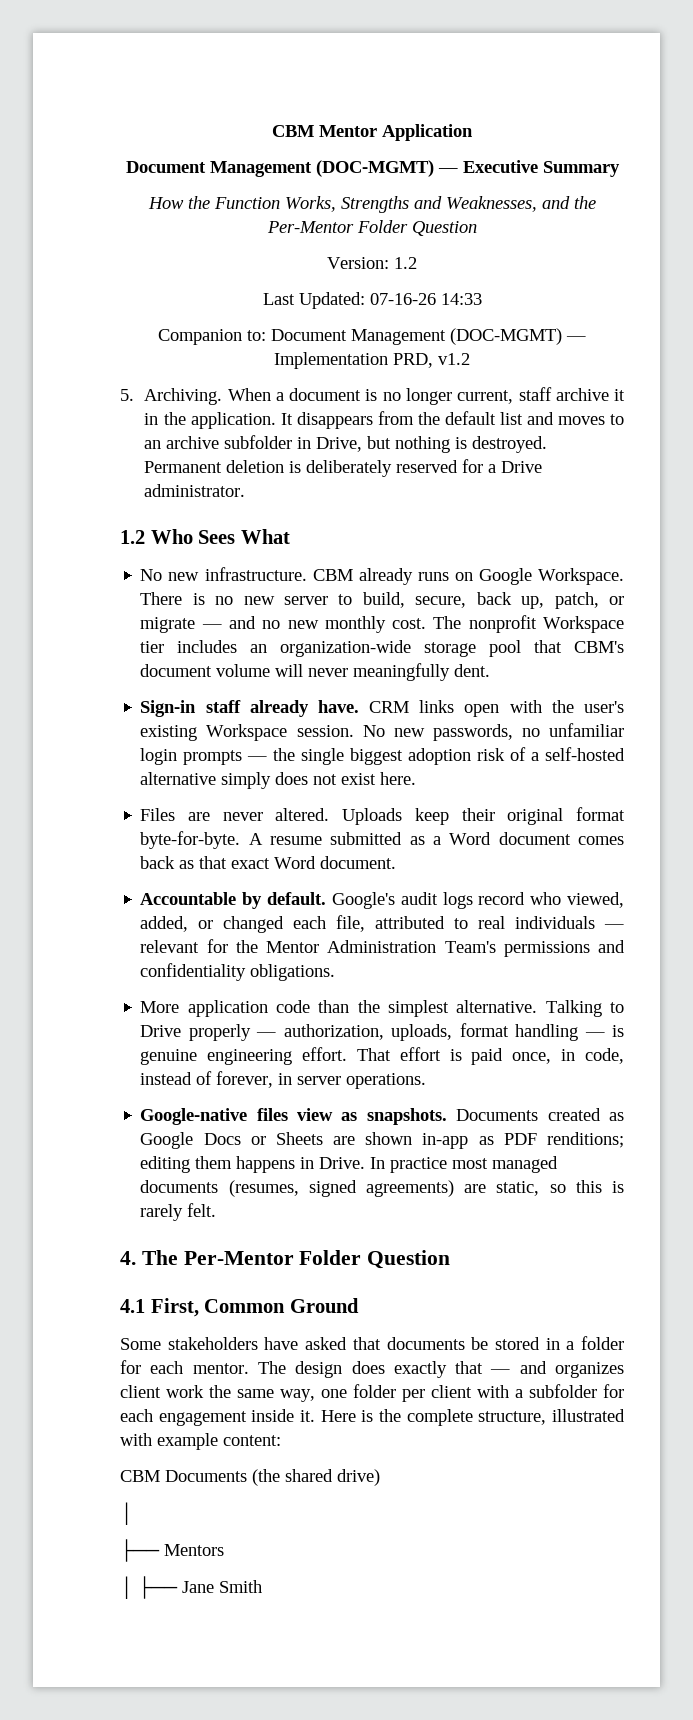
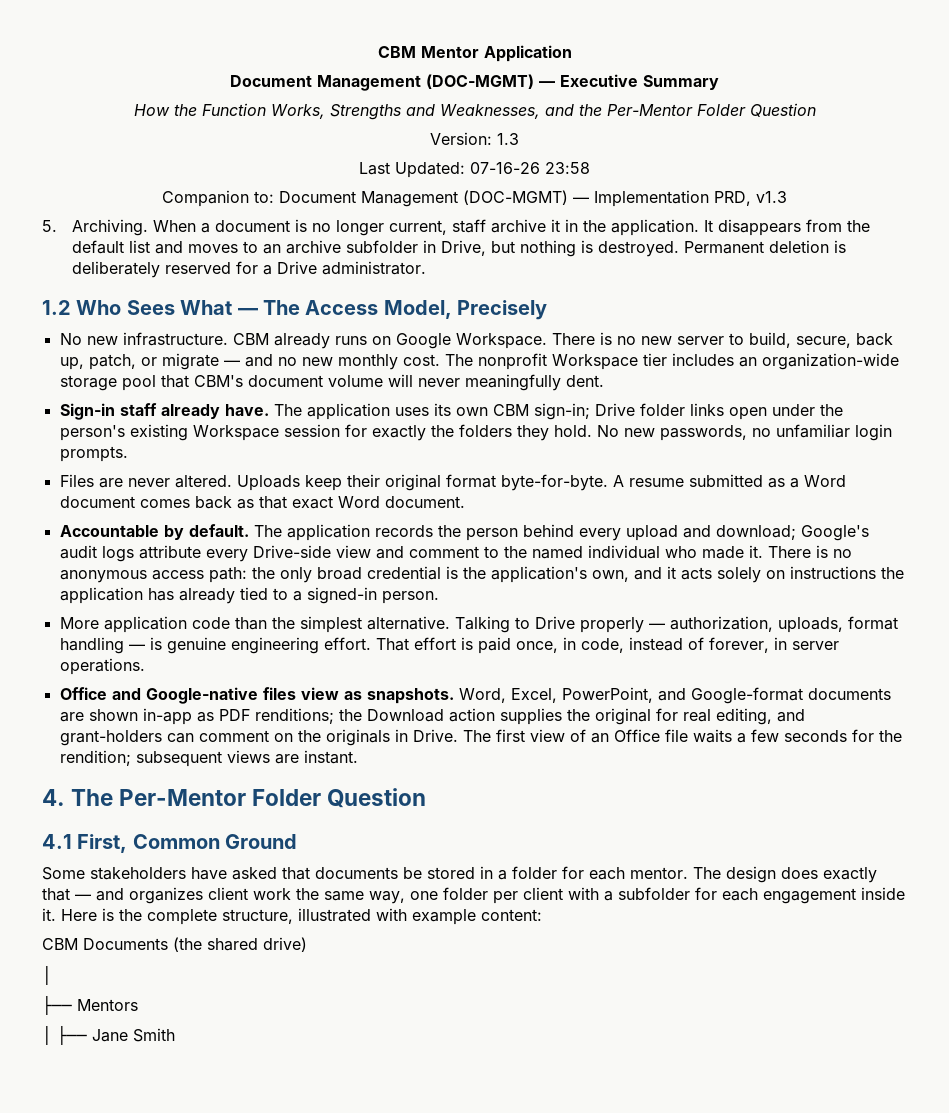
- Version: 1.2
+ Version: 1.3
- Last Updated: 07-16-26 14:33
+ Last Updated: 07-16-26 23:58
- Companion to: Document Management (DOC-MGMT) — Implementation PRD, v1.2
+ Companion to: Document Management (DOC-MGMT) — Implementation PRD, v1.3
- 1.2 Who Sees What
+ 1.2 Who Sees What — The Access Model, Precisely
- CRM links open with the user's existing Workspace session.
+ The application uses its own CBM sign-in; Drive folder links open under the person's existing Workspace session for exactly the folders they hold.
- No new passwords, no unfamiliar login prompts — the single biggest adoption risk of a self-hosted alternative simply does not exist here.
+ No new passwords, no unfamiliar login prompts.
- Google's audit logs record who viewed, added, or changed each file, attributed to real individuals — relevant for the Mentor Administration Team's permissions and confidentiality obligations.
+ The application records the person behind every upload and download; Google's audit logs attribute every Drive-side view and comment to the named individual who made it. There is no anonymous access path: the only broad credential is the application's own, and it acts solely on instructions the application has already tied to a signed-in person.
- Google-native files view as snapshots.
+ Office and Google-native files view as snapshots.
- Documents created as Google Docs or Sheets are shown in-app as PDF renditions; editing them happens in Drive. In practice most managed documents (resumes, signed agreements) are static, so this is rarely felt.
+ Word, Excel, PowerPoint, and Google-format documents are shown in-app as PDF renditions; the Download action supplies the original for real editing, and grant-holders can comment on the originals in Drive. The first view of an Office file waits a few seconds for the rendition; subsequent views are instant.

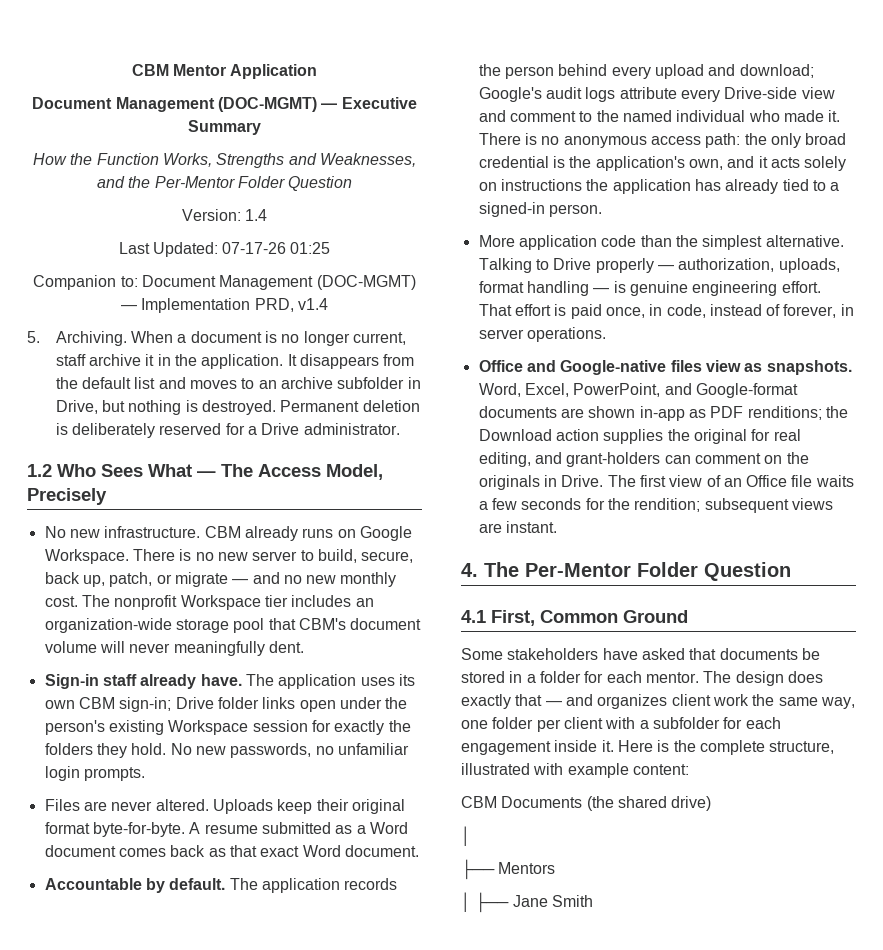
- Version: 1.3
+ Version: 1.4
- Last Updated: 07-16-26 23:58
+ Last Updated: 07-17-26 01:25
- Companion to: Document Management (DOC-MGMT) — Implementation PRD, v1.3
+ Companion to: Document Management (DOC-MGMT) — Implementation PRD, v1.4

